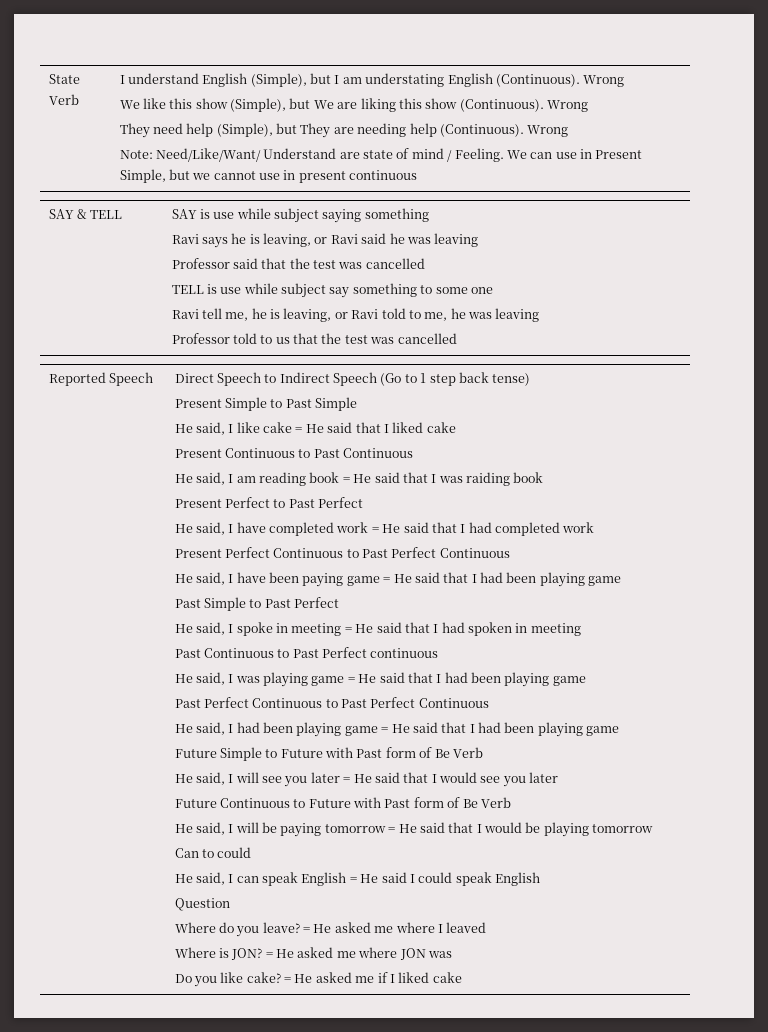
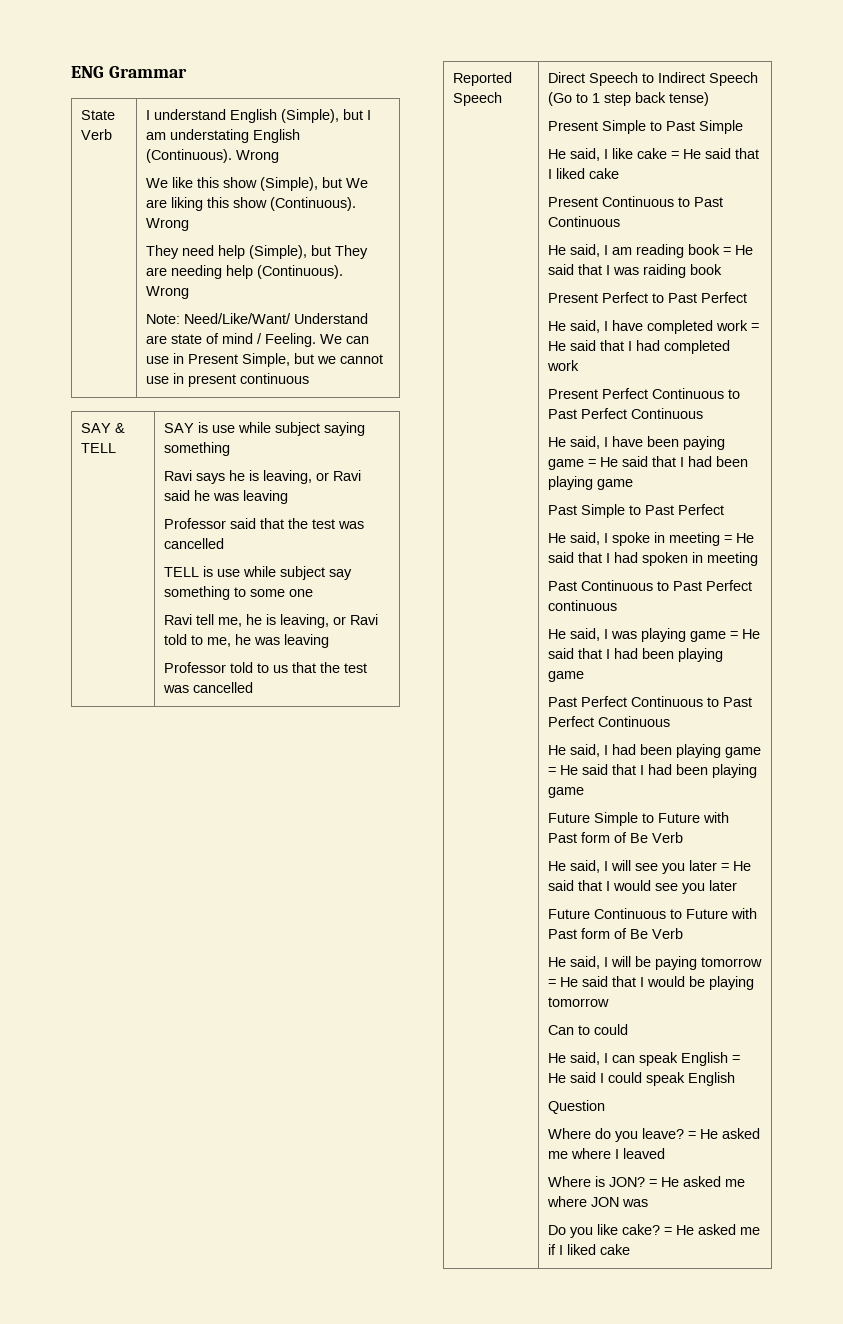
+ ENG Grammar

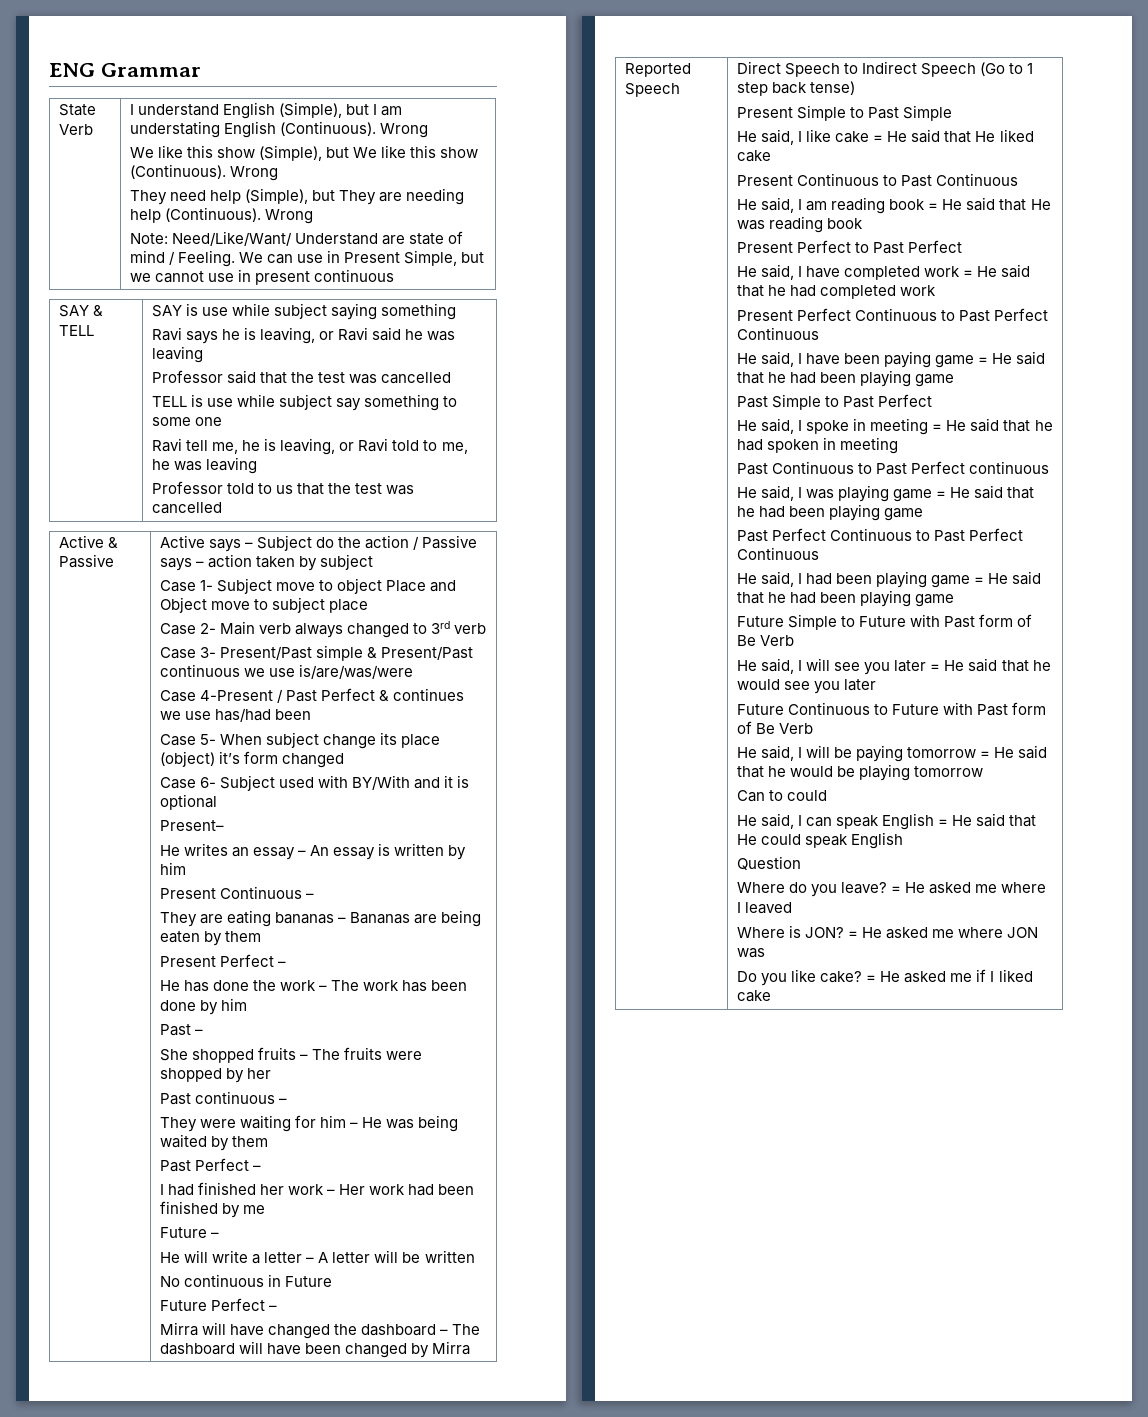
- We like this show (Simple), but We are liking this show (Continuous).
+ We like this show (Simple), but We like this show (Continuous).
+ Active & Passive | Active says – Subject do the action / Passive says – action taken by subject
+ Case 1- Subject move to object Place and Object move to subject place
+ Case 2- Main verb always changed to 3rd verb
+ Case 3- Present/Past simple & Present/Past continuous we use is/are/was/were
+ Case 4-Present / Past Perfect & continues we use has/had been
+ Case 5- When subject change its place (object) it’s form changed
+ Case 6- Subject used with BY/With and it is optional
+ Present–
+ He writes an essay – An essay is written by him
+ Present Continuous –
+ They are eating bananas – Bananas are being eaten by them
+ Present Perfect –
+ He has done the work – The work has been done by him
+ Past –
+ She shopped fruits – The fruits were shopped by her
+ Past continuous –
+ They were waiting for him – He was being waited by them
+ Past Perfect –
+ I had finished her work – Her work had been finished by me
+ Future –
+ He will write a letter – A letter will be written
+ No continuous in Future
+ Future Perfect –
+ Mirra will have changed the dashboard – The dashboard will have been changed by Mirra
- He said, I like cake = He said that I liked cake
+ He said, I like cake = He said that He liked cake
- He said, I am reading book = He said that I was raiding book
+ He said, I am reading book = He said that He was reading book
- He said, I have completed work = He said that I had completed work
+ He said, I have completed work = He said that he had completed work
- He said, I have been paying game = He said that I had been playing game
+ He said, I have been paying game = He said that he had been playing game
- He said, I spoke in meeting = He said that I had spoken in meeting
+ He said, I spoke in meeting = He said that he had spoken in meeting
- He said, I was playing game = He said that I had been playing game
+ He said, I was playing game = He said that he had been playing game
- He said, I had been playing game = He said that I had been playing game
+ He said, I had been playing game = He said that he had been playing game
- He said, I will see you later = He said that I would see you later
+ He said, I will see you later = He said that he would see you later
- He said, I will be paying tomorrow = He said that I would be playing tomorrow
+ He said, I will be paying tomorrow = He said that he would be playing tomorrow
- He said, I can speak English = He said I could speak English
+ He said, I can speak English = He said that He could speak English

